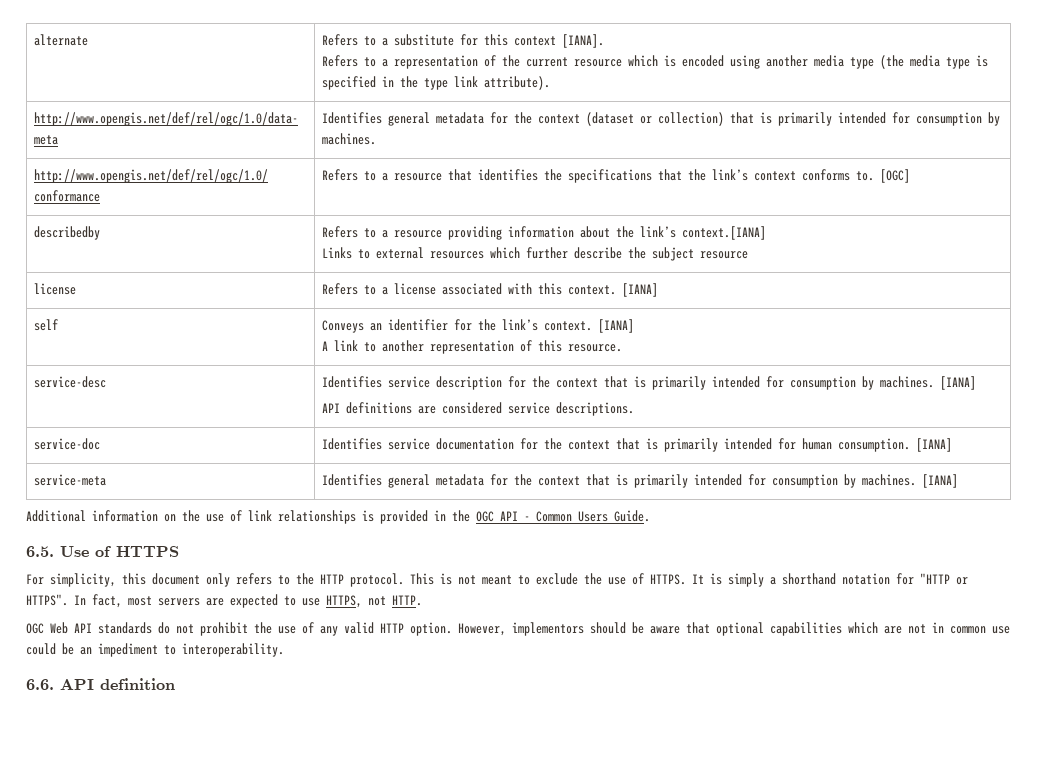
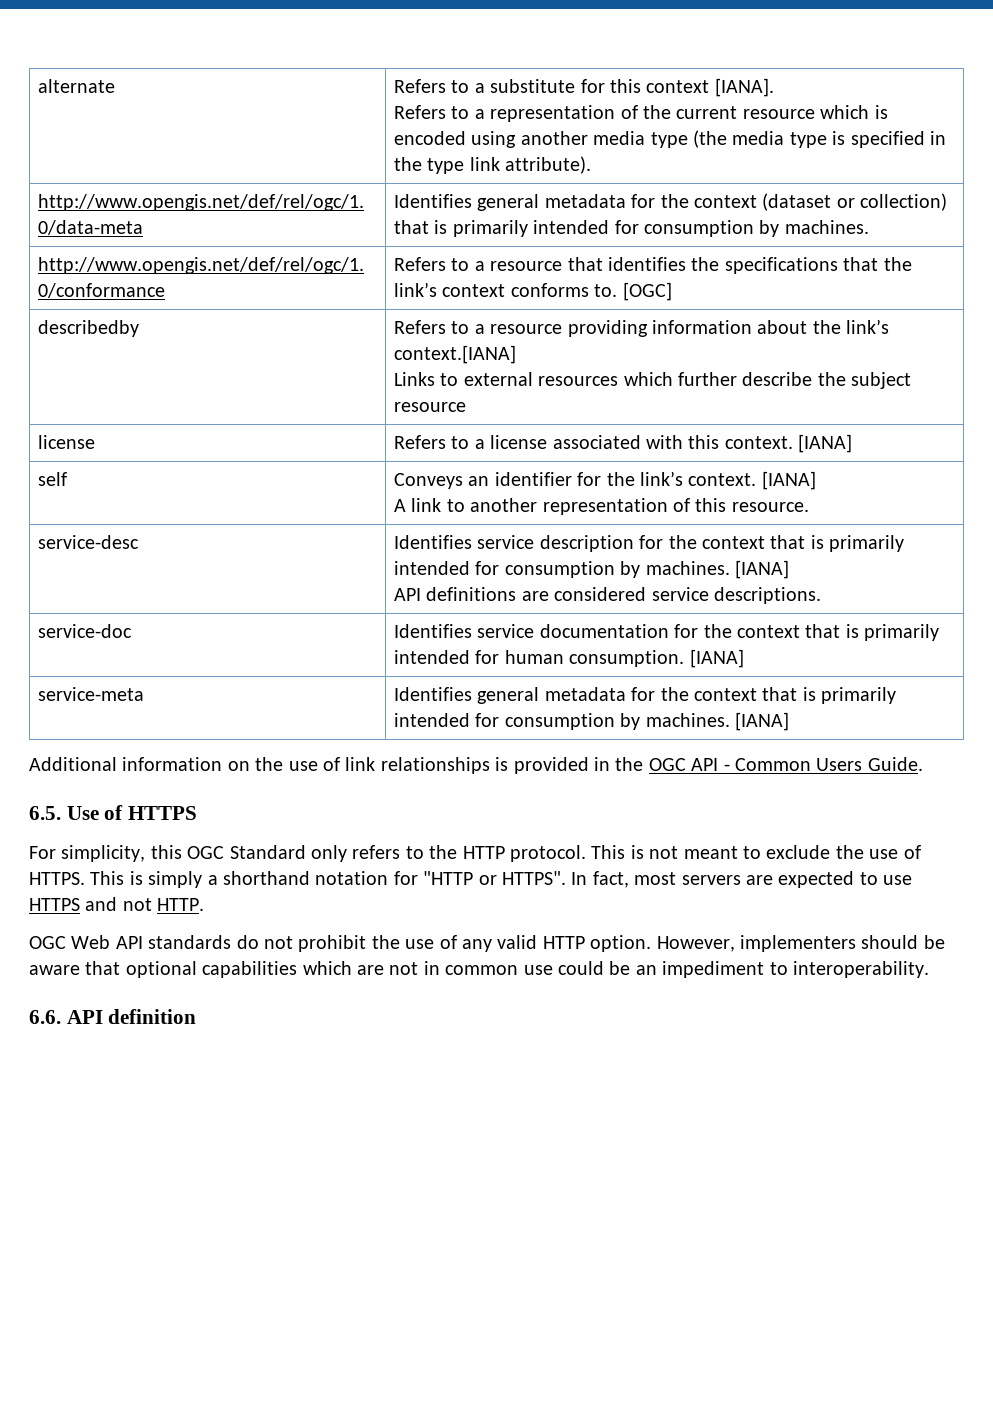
- For simplicity, this document only refers to the HTTP protocol.
+ For simplicity, this OGC Standard only refers to the HTTP protocol.
- It is simply a shorthand notation for "HTTP or HTTPS".
+ This is simply a shorthand notation for "HTTP or HTTPS".
- In fact, most servers are expected to use HTTPS, not HTTP.
+ In fact, most servers are expected to use HTTPS and not HTTP.
- However, implementors should be aware that optional capabilities which are not in common use could be an impediment to interoperability.
+ However, implementers should be aware that optional capabilities which are not in common use could be an impediment to interoperability.

